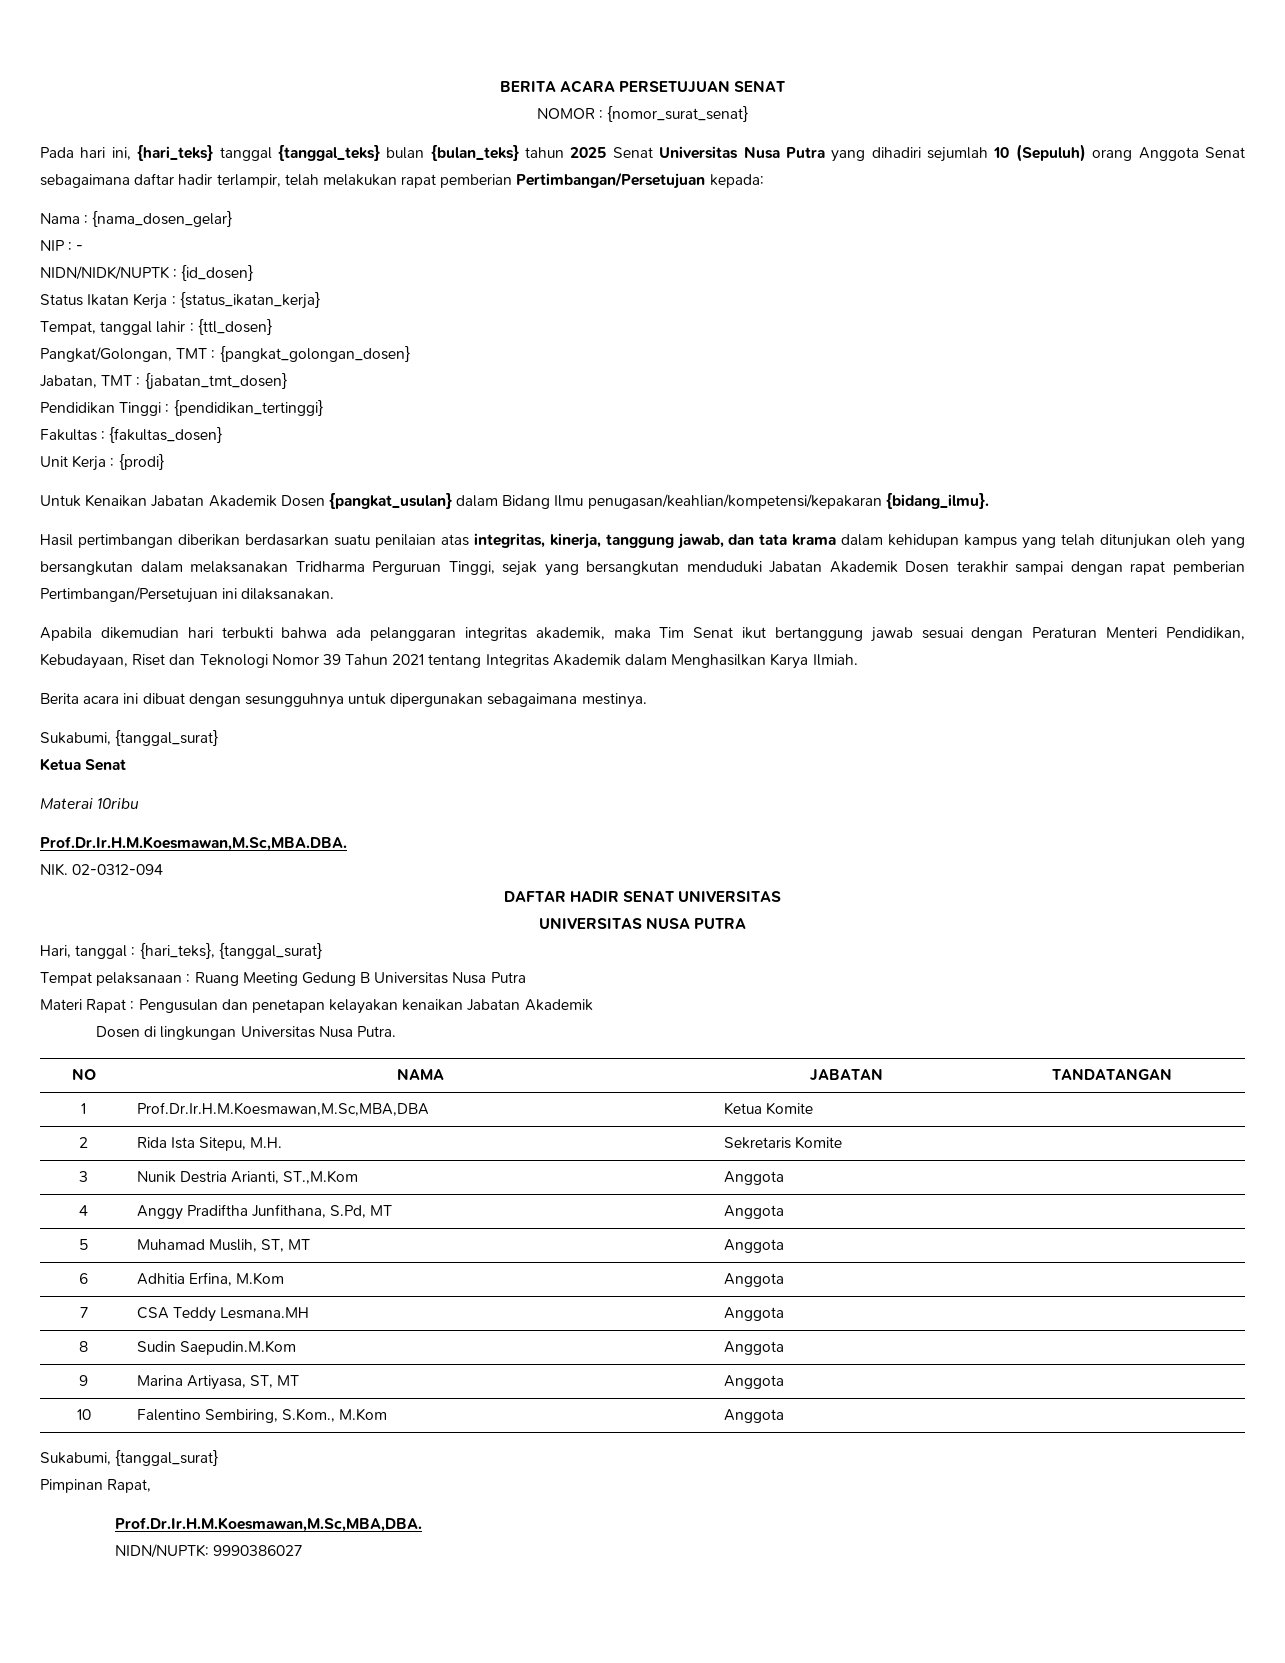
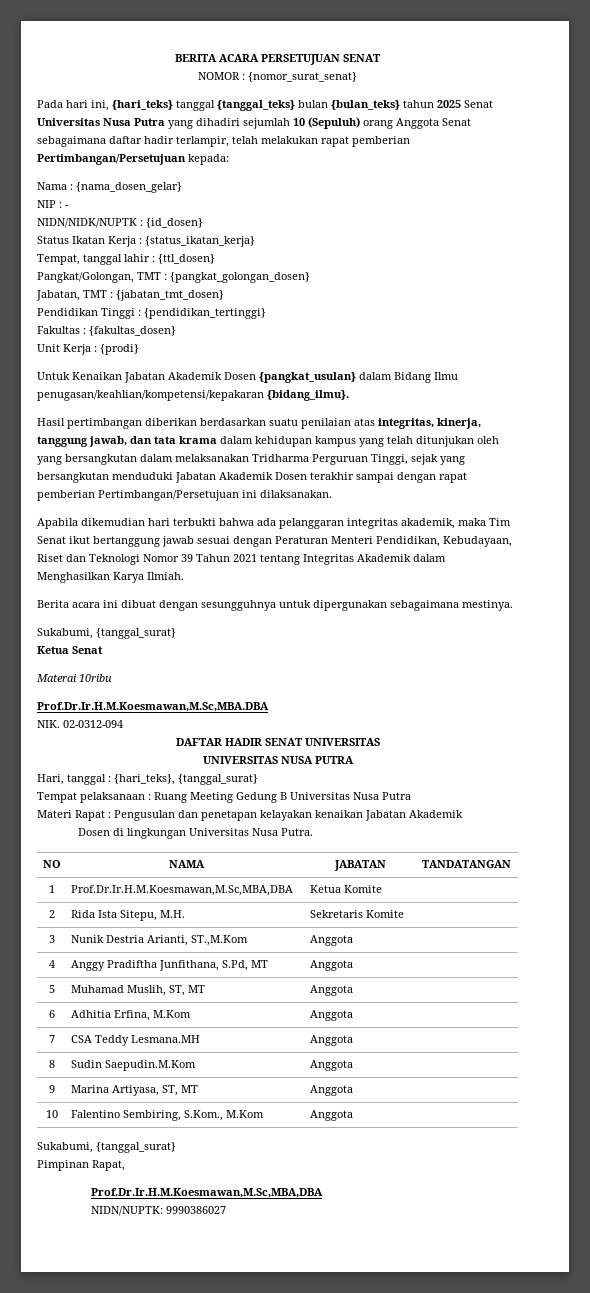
- Prof.Dr.Ir.H.M.Koesmawan,M.Sc,MBA.DBA.
+ Prof.Dr.Ir.H.M.Koesmawan,M.Sc,MBA.DBA
  Pimpinan Rapat,
- Prof.Dr.Ir.H.M.Koesmawan,M.Sc,MBA,DBA.
+ Prof.Dr.Ir.H.M.Koesmawan,M.Sc,MBA,DBA

